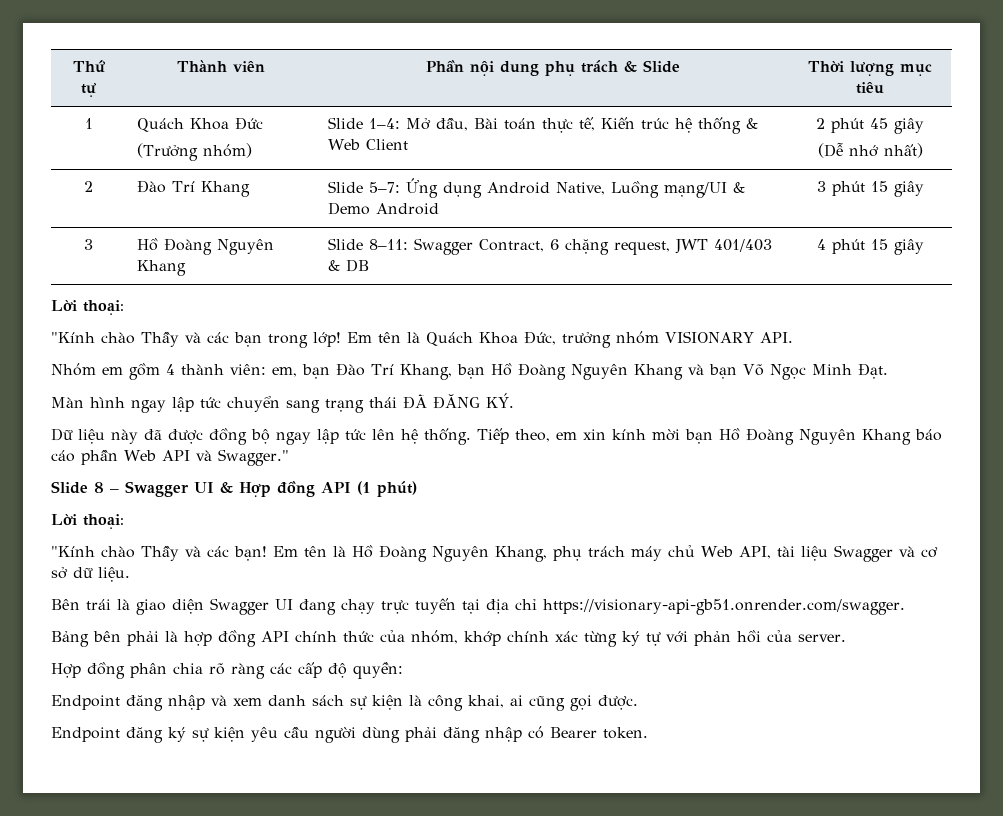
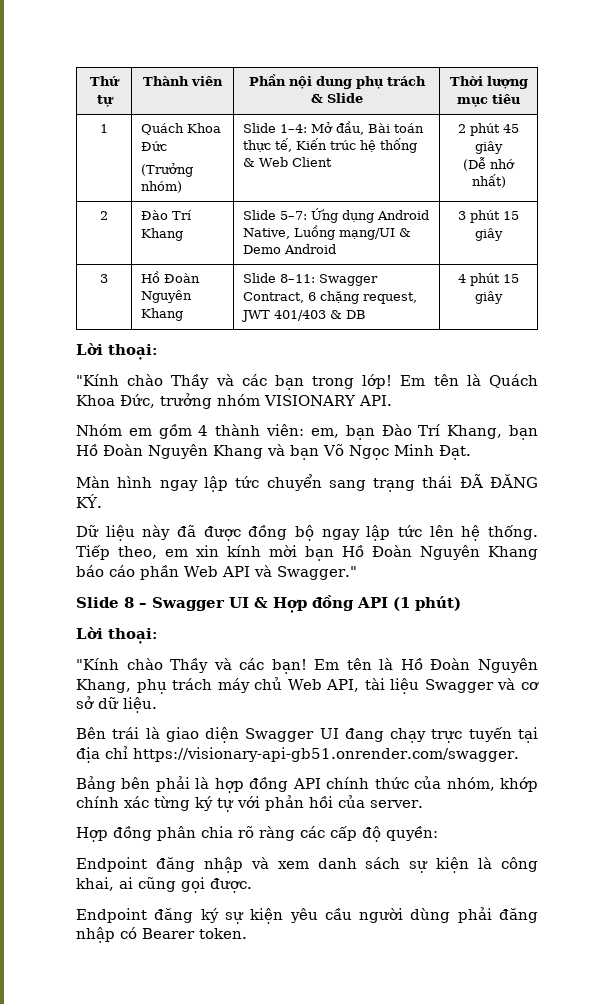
- 3 | Hồ Đoàng Nguyên Khang | Slide 8–11: Swagger Contract, 6 chặng request, JWT 401/403 & DB | 4 phút 15 giây
+ 3 | Hồ Đoàn Nguyên Khang | Slide 8–11: Swagger Contract, 6 chặng request, JWT 401/403 & DB | 4 phút 15 giây
- Nhóm em gồm 4 thành viên: em, bạn Đào Trí Khang, bạn Hồ Đoàng Nguyên Khang và bạn Võ Ngọc Minh Đạt.
+ Nhóm em gồm 4 thành viên: em, bạn Đào Trí Khang, bạn Hồ Đoàn Nguyên Khang và bạn Võ Ngọc Minh Đạt.
- Tiếp theo, em xin kính mời bạn Hồ Đoàng Nguyên Khang báo cáo phần Web API và Swagger."
+ Tiếp theo, em xin kính mời bạn Hồ Đoàn Nguyên Khang báo cáo phần Web API và Swagger."
- Em tên là Hồ Đoàng Nguyên Khang, phụ trách máy chủ Web API, tài liệu Swagger và cơ sở dữ liệu.
+ Em tên là Hồ Đoàn Nguyên Khang, phụ trách máy chủ Web API, tài liệu Swagger và cơ sở dữ liệu.

